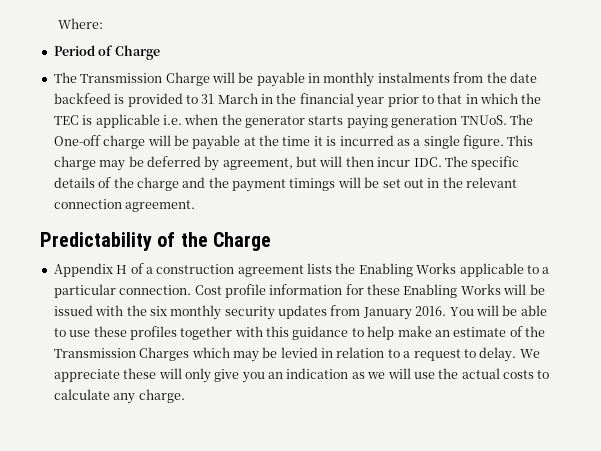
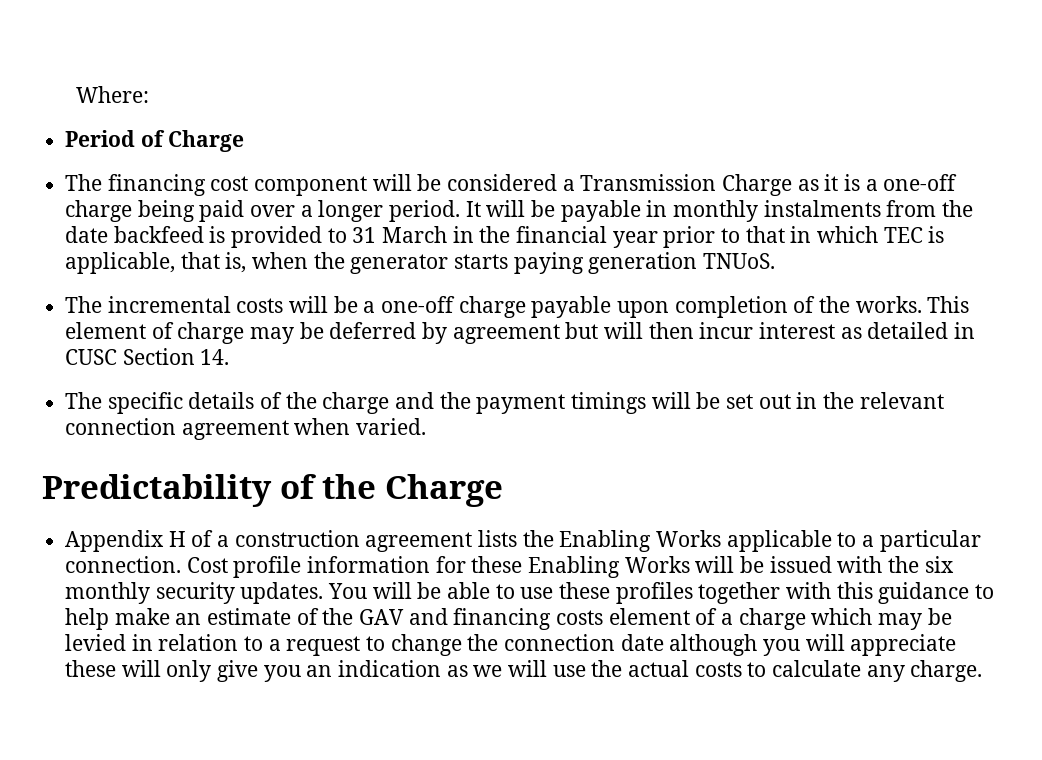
- The Transmission Charge will be payable in monthly instalments from the date backfeed is provided to 31 March in the financial year prior to that in which the TEC is applicable i.e. when the generator starts paying generation TNUoS. The One-off charge will be payable at the time it is incurred as a single figure. This charge may be deferred by agreement, but will then incur IDC. The specific details of the charge and the payment timings will be set out in the relevant connection agreement.
+ The financing cost component will be considered a Transmission Charge as it is a one-off charge being paid over a longer period. It will be payable in monthly instalments from the date backfeed is provided to 31 March in the financial year prior to that in which TEC is applicable, that is, when the generator starts paying generation TNUoS.
+ The incremental costs will be a one-off charge payable upon completion of the works. This element of charge may be deferred by agreement but will then incur interest as detailed in CUSC Section 14.
+ The specific details of the charge and the payment timings will be set out in the relevant connection agreement when varied.
- Cost profile information for these Enabling Works will be issued with the six monthly security updates from January 2016.
+ Cost profile information for these Enabling Works will be issued with the six monthly security updates.
- You will be able to use these profiles together with this guidance to help make an estimate of the Transmission Charges which may be levied in relation to a request to delay. We appreciate these will only give you an indication as we will use the actual costs to calculate any charge.
+ You will be able to use these profiles together with this guidance to help make an estimate of the GAV and financing costs element of a charge which may be levied in relation to a request to change the connection date although you will appreciate these will only give you an indication as we will use the actual costs to calculate any charge.

